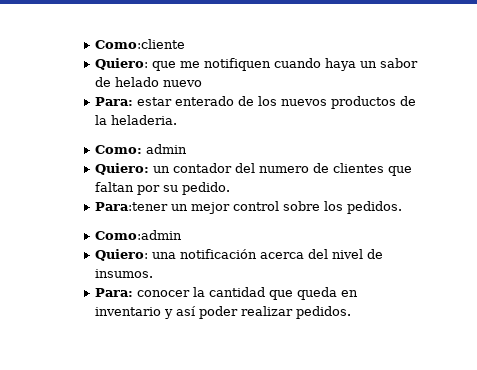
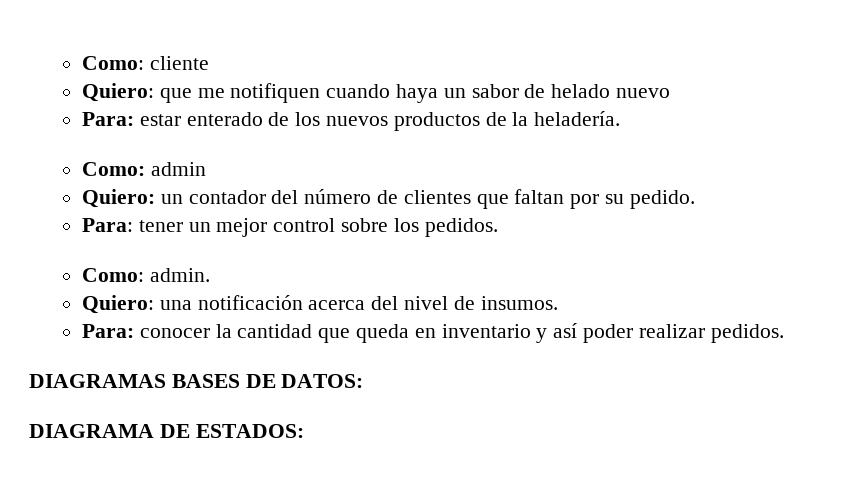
- Como:cliente
+ Como: cliente
- Para: estar enterado de los nuevos productos de la heladeria.
+ Para: estar enterado de los nuevos productos de la heladería.
- Quiero: un contador del numero de clientes que faltan por su pedido.
+ Quiero: un contador del número de clientes que faltan por su pedido.
- Para:tener un mejor control sobre los pedidos.
+ Para: tener un mejor control sobre los pedidos.
- Como:admin
+ Como: admin.
+ DIAGRAMAS BASES DE DATOS:
+ DIAGRAMA DE ESTADOS:

